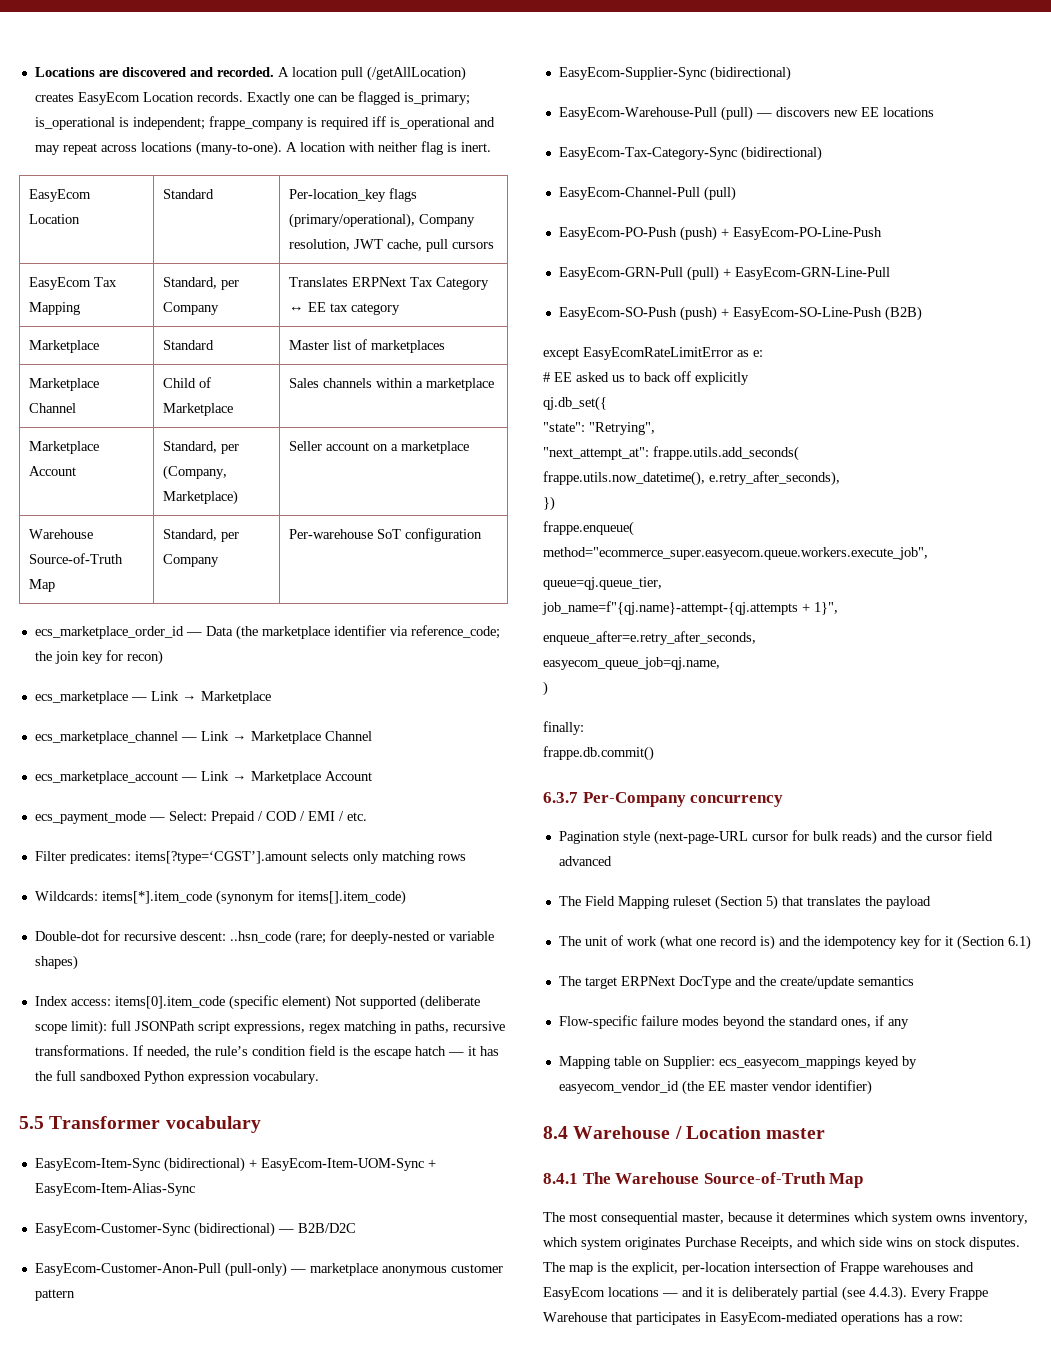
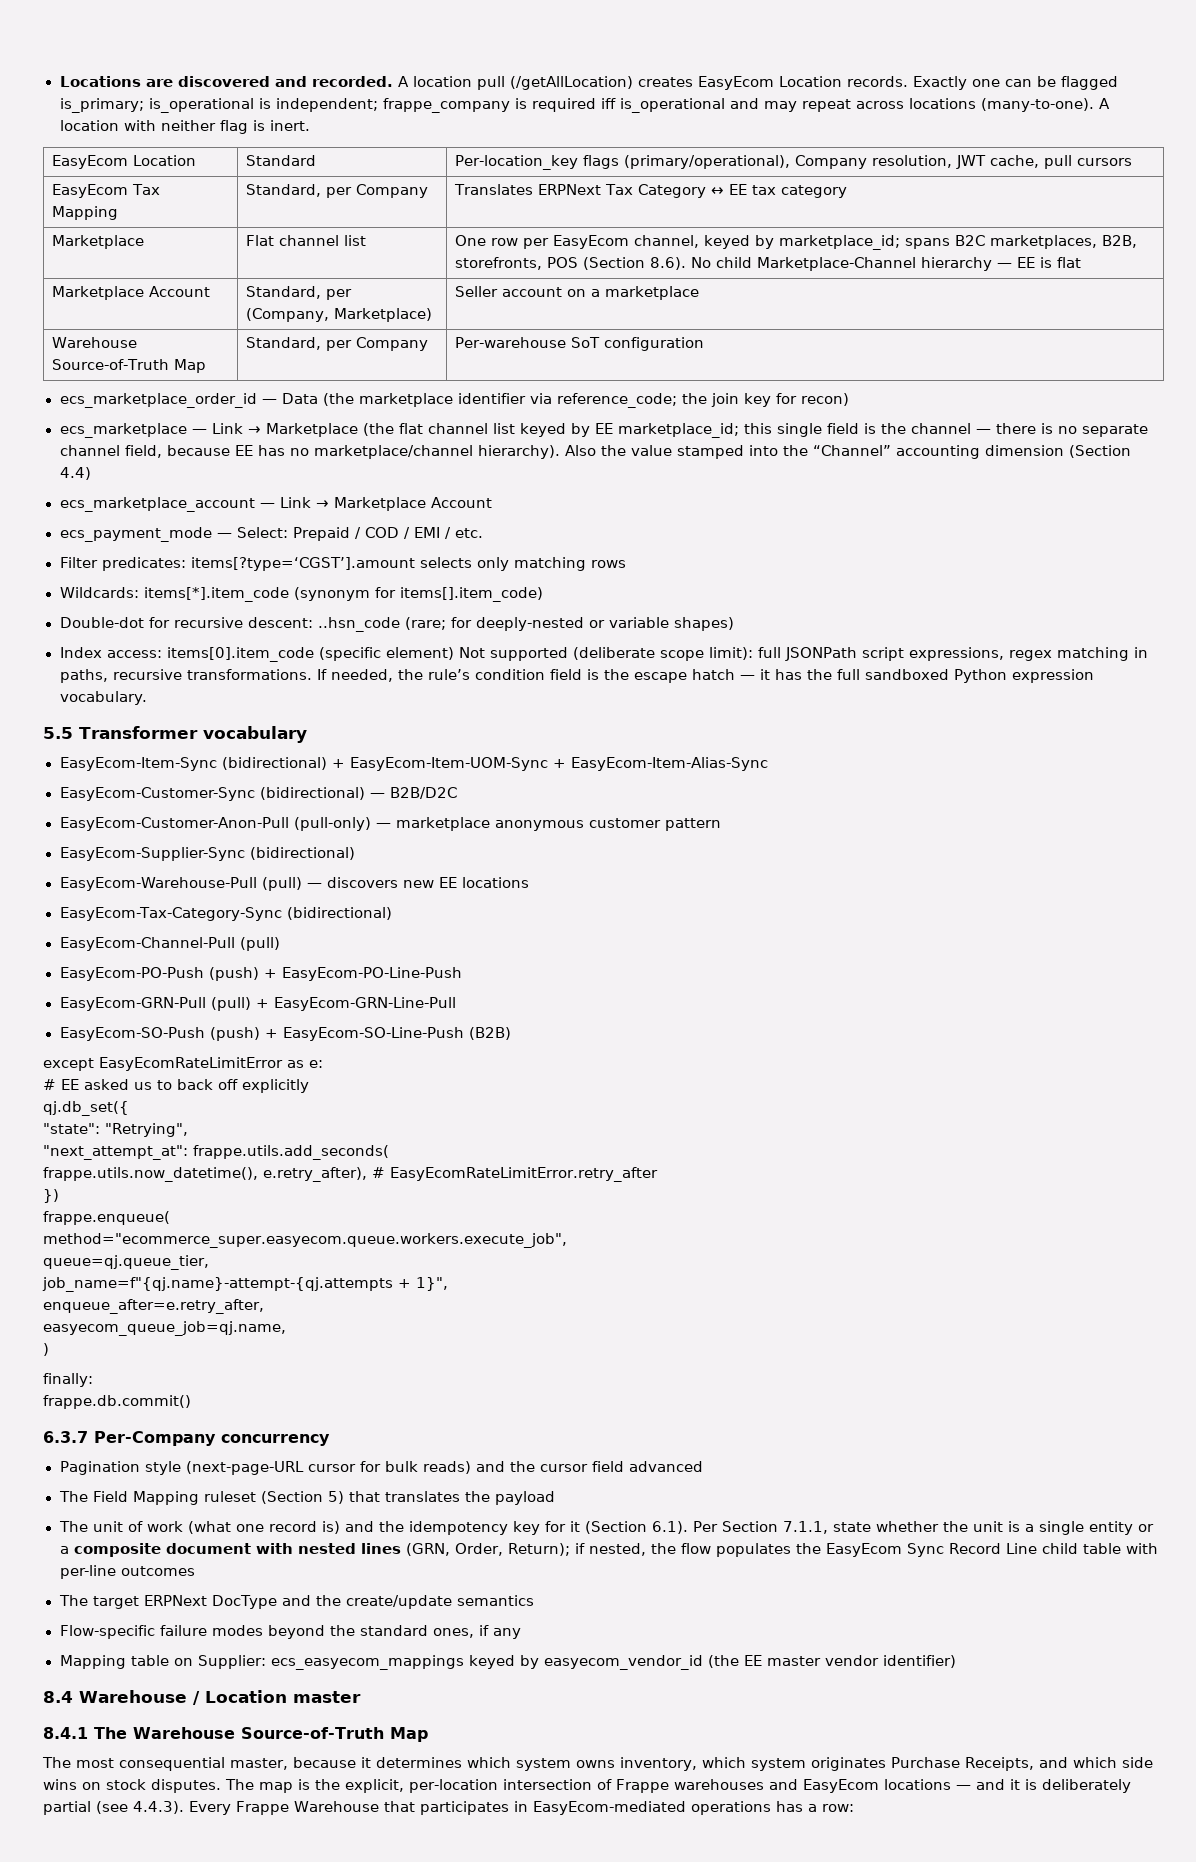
- Marketplace | Standard | Master list of marketplaces
- Marketplace Channel | Child of Marketplace | Sales channels within a marketplace
+ Marketplace | Flat channel list | One row per EasyEcom channel, keyed by marketplace_id; spans B2C marketplaces, B2B, storefronts, POS (Section 8.6). No child Marketplace-Channel hierarchy — EE is flat
- ecs_marketplace — Link → Marketplace
- ecs_marketplace_channel — Link → Marketplace Channel
+ ecs_marketplace — Link → Marketplace (the flat channel list keyed by EE marketplace_id; this single field is the channel — there is no separate channel field, because EE has no marketplace/channel hierarchy). Also the value stamped into the “Channel” accounting dimension (Section 4.4)
- frappe.utils.now_datetime(), e.retry_after_seconds),
+ frappe.utils.now_datetime(), e.retry_after), # EasyEcomRateLimitError.retry_after
- enqueue_after=e.retry_after_seconds,
+ enqueue_after=e.retry_after,
- The unit of work (what one record is) and the idempotency key for it (Section 6.1)
+ The unit of work (what one record is) and the idempotency key for it (Section 6.1). Per Section 7.1.1, state whether the unit is a single entity or a composite document with nested lines (GRN, Order, Return); if nested, the flow populates the EasyEcom Sync Record Line child table with per-line outcomes

